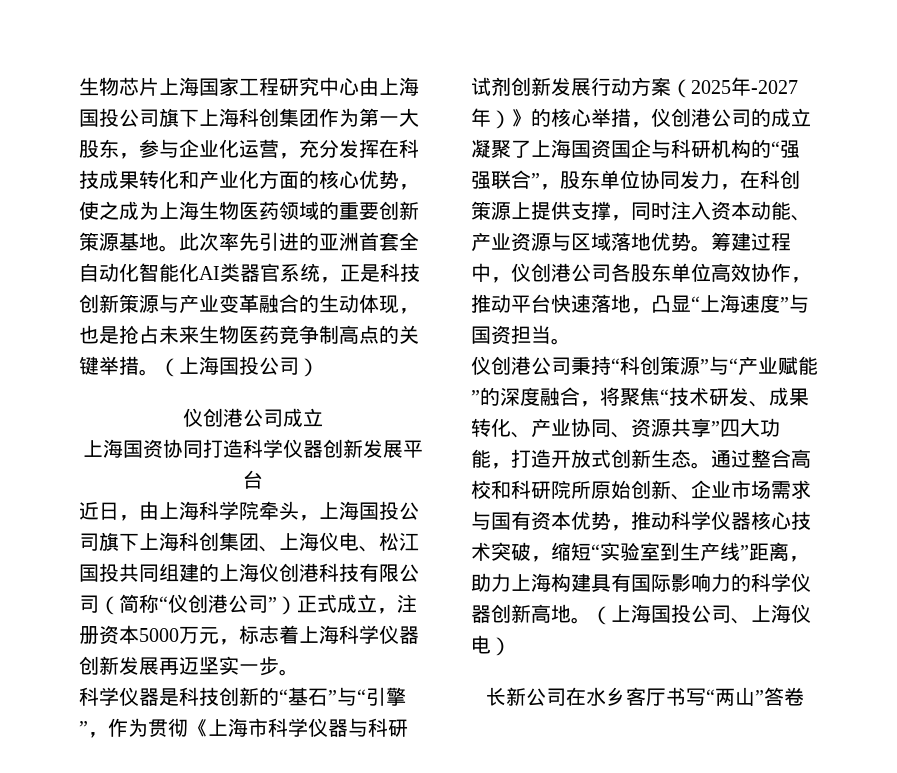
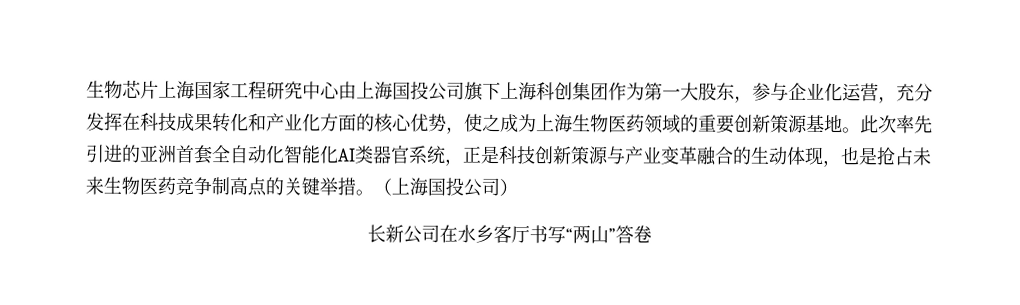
- 仪创港公司成立
- 上海国资协同打造科学仪器创新发展平台
- 近日，由上海科学院牵头，上海国投公司旗下上海科创集团、上海仪电、松江国投共同组建的上海仪创港科技有限公司（简称“仪创港公司”）正式成立，注册资本5000万元，标志着上海科学仪器创新发展再迈坚实一步。
- 科学仪器是科技创新的“基石”与“引擎”，作为贯彻《上海市科学仪器与科研试剂创新发展行动方案（2025年-2027年）》的核心举措，仪创港公司的成立凝聚了上海国资国企与科研机构的“强强联合”，股东单位协同发力，在科创策源上提供支撑，同时注入资本动能、产业资源与区域落地优势。筹建过程中，仪创港公司各股东单位高效协作，推动平台快速落地，凸显“上海速度”与国资担当。
- 仪创港公司秉持“科创策源”与“产业赋能”的深度融合，将聚焦“技术研发、成果转化、产业协同、资源共享”四大功能，打造开放式创新生态。通过整合高校和科研院所原始创新、企业市场需求与国有资本优势，推动科学仪器核心技术突破，缩短“实验室到生产线”距离，助力上海构建具有国际影响力的科学仪器创新高地。（上海国投公司、上海仪电）

